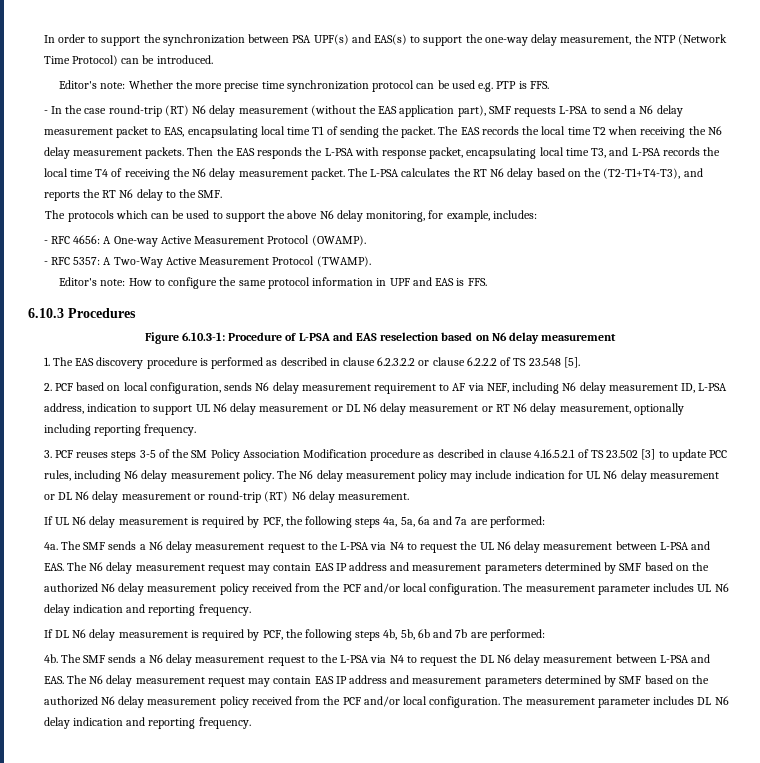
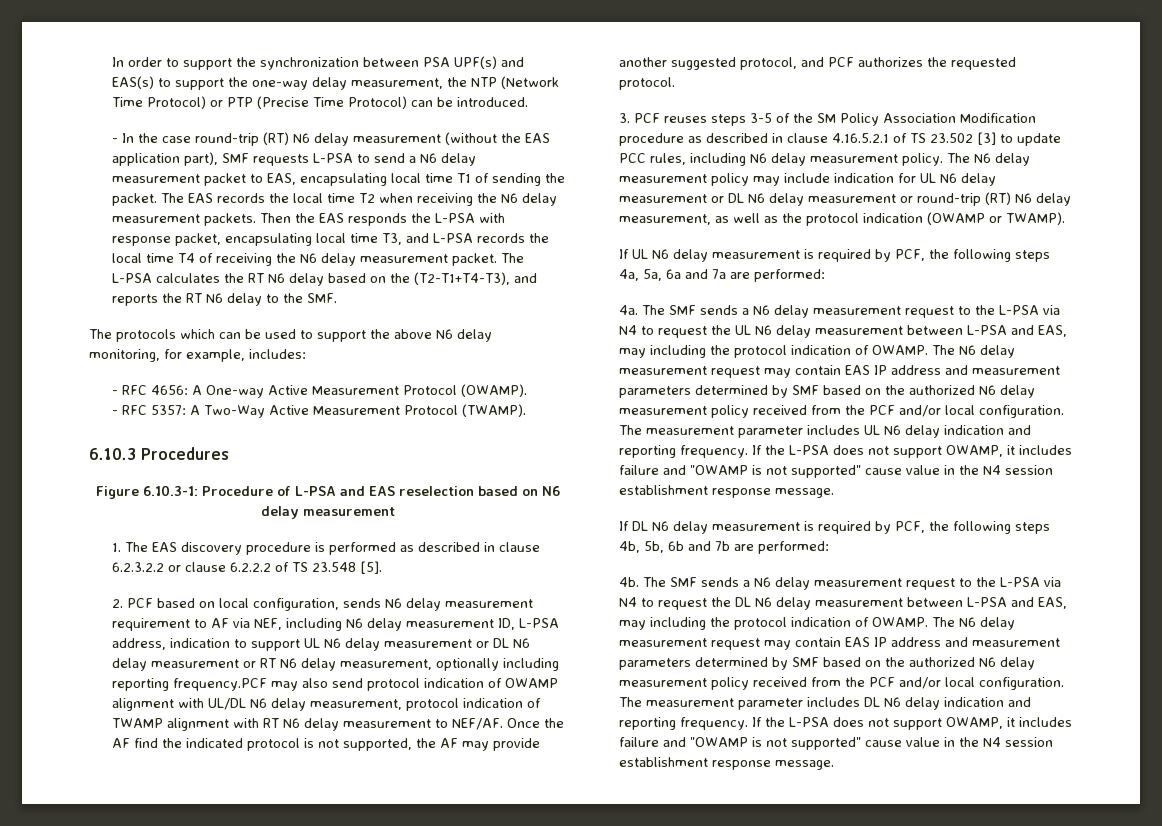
- In order to support the synchronization between PSA UPF(s) and EAS(s) to support the one-way delay measurement, the NTP (Network Time Protocol) can be introduced.
- Editor's note: Whether the more precise time synchronization protocol can be used e.g. PTP is FFS.
+ In order to support the synchronization between PSA UPF(s) and EAS(s) to support the one-way delay measurement, the NTP (Network Time Protocol) or PTP (Precise Time Protocol) can be introduced.
- Editor's note: How to configure the same protocol information in UPF and EAS is FFS.
- 2. PCF based on local configuration, sends N6 delay measurement requirement to AF via NEF, including N6 delay measurement ID, L-PSA address, indication to support UL N6 delay measurement or DL N6 delay measurement or RT N6 delay measurement, optionally including reporting frequency.
+ 2. PCF based on local configuration, sends N6 delay measurement requirement to AF via NEF, including N6 delay measurement ID, L-PSA address, indication to support UL N6 delay measurement or DL N6 delay measurement or RT N6 delay measurement, optionally including reporting frequency.PCF may also send protocol indication of OWAMP alignment with UL/DL N6 delay measurement, protocol indication of TWAMP alignment with RT N6 delay measurement to NEF/AF. Once the AF find the indicated protocol is not supported, the AF may provide another suggested protocol, and PCF authorizes the requested protocol.
- The N6 delay measurement policy may include indication for UL N6 delay measurement or DL N6 delay measurement or round-trip (RT) N6 delay measurement.
+ The N6 delay measurement policy may include indication for UL N6 delay measurement or DL N6 delay measurement or round-trip (RT) N6 delay measurement, as well as the protocol indication (OWAMP or TWAMP).
- The SMF sends a N6 delay measurement request to the L-PSA via N4 to request the UL N6 delay measurement between L-PSA and EAS. The N6 delay measurement request may contain EAS IP address and measurement parameters determined by SMF based on the authorized N6 delay measurement policy received from the PCF and/or local configuration.
+ The SMF sends a N6 delay measurement request to the L-PSA via N4 to request the UL N6 delay measurement between L-PSA and EAS, may including the protocol indication of OWAMP. The N6 delay measurement request may contain EAS IP address and measurement parameters determined by SMF based on the authorized N6 delay measurement policy received from the PCF and/or local configuration.
- The measurement parameter includes UL N6 delay indication and reporting frequency.
+ The measurement parameter includes UL N6 delay indication and reporting frequency. If the L-PSA does not support OWAMP, it includes failure and "OWAMP is not supported" cause value in the N4 session establishment response message.
- The SMF sends a N6 delay measurement request to the L-PSA via N4 to request the DL N6 delay measurement between L-PSA and EAS. The N6 delay measurement request may contain EAS IP address and measurement parameters determined by SMF based on the authorized N6 delay measurement policy received from the PCF and/or local configuration.
+ The SMF sends a N6 delay measurement request to the L-PSA via N4 to request the DL N6 delay measurement between L-PSA and EAS, may including the protocol indication of OWAMP. The N6 delay measurement request may contain EAS IP address and measurement parameters determined by SMF based on the authorized N6 delay measurement policy received from the PCF and/or local configuration.
- The measurement parameter includes DL N6 delay indication and reporting frequency.
+ The measurement parameter includes DL N6 delay indication and reporting frequency. If the L-PSA does not support OWAMP, it includes failure and "OWAMP is not supported" cause value in the N4 session establishment response message.

